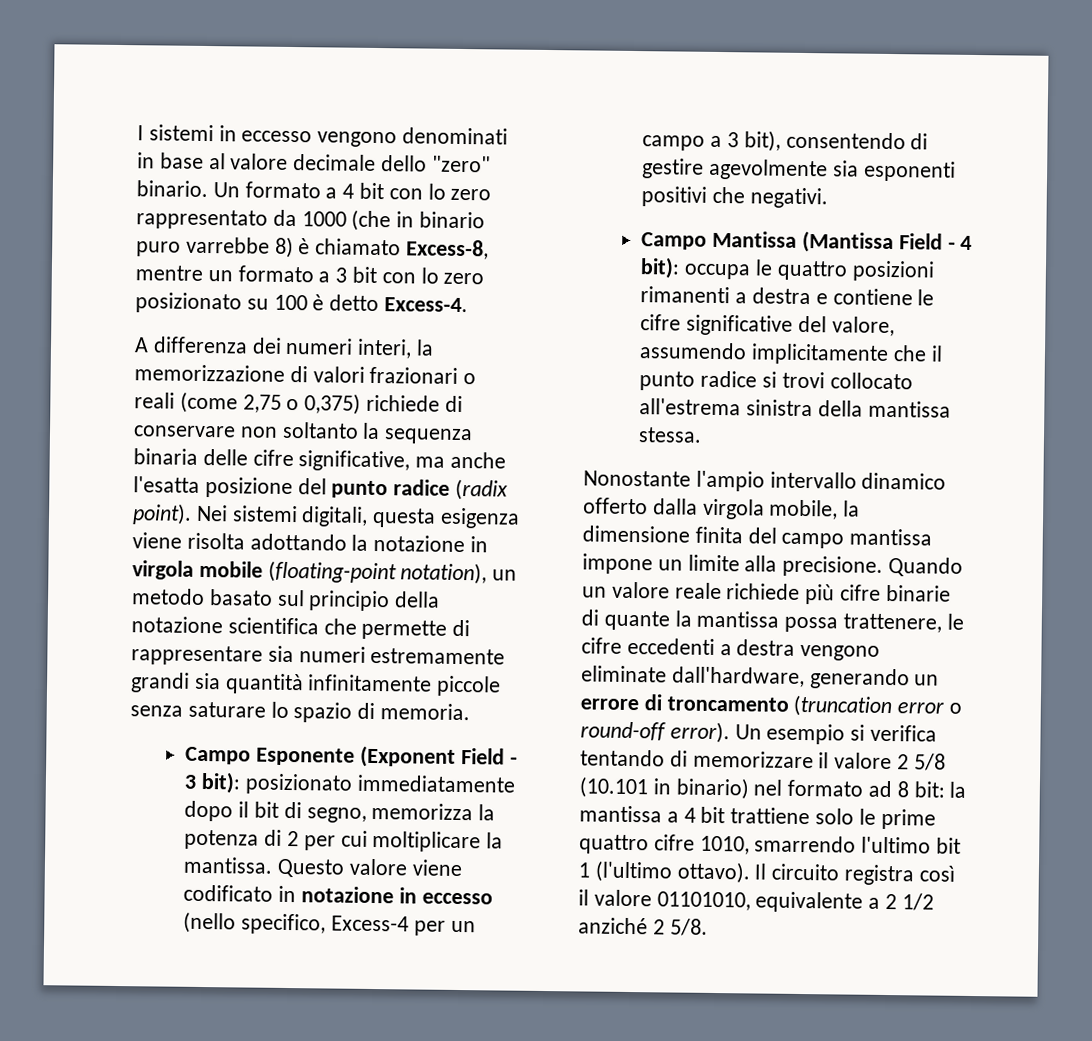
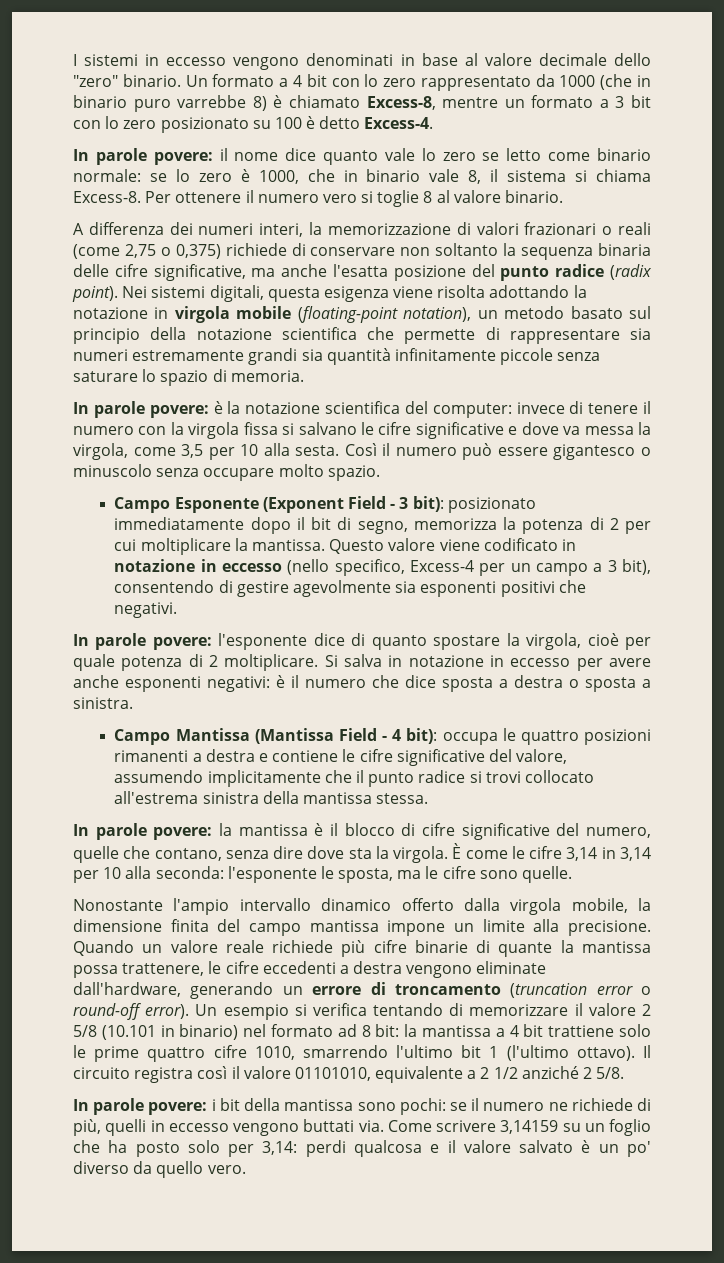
+ In parole povere: il nome dice quanto vale lo zero se letto come binario normale: se lo zero è 1000, che in binario vale 8, il sistema si chiama Excess-8. Per ottenere il numero vero si toglie 8 al valore binario.
+ In parole povere: è la notazione scientifica del computer: invece di tenere il numero con la virgola fissa si salvano le cifre significative e dove va messa la virgola, come 3,5 per 10 alla sesta. Così il numero può essere gigantesco o minuscolo senza occupare molto spazio.
+ In parole povere: l'esponente dice di quanto spostare la virgola, cioè per quale potenza di 2 moltiplicare. Si salva in notazione in eccesso per avere anche esponenti negativi: è il numero che dice sposta a destra o sposta a sinistra.
+ In parole povere: la mantissa è il blocco di cifre significative del numero, quelle che contano, senza dire dove sta la virgola. È come le cifre 3,14 in 3,14 per 10 alla seconda: l'esponente le sposta, ma le cifre sono quelle.
+ In parole povere: i bit della mantissa sono pochi: se il numero ne richiede di più, quelli in eccesso vengono buttati via. Come scrivere 3,14159 su un foglio che ha posto solo per 3,14: perdi qualcosa e il valore salvato è un po' diverso da quello vero.

